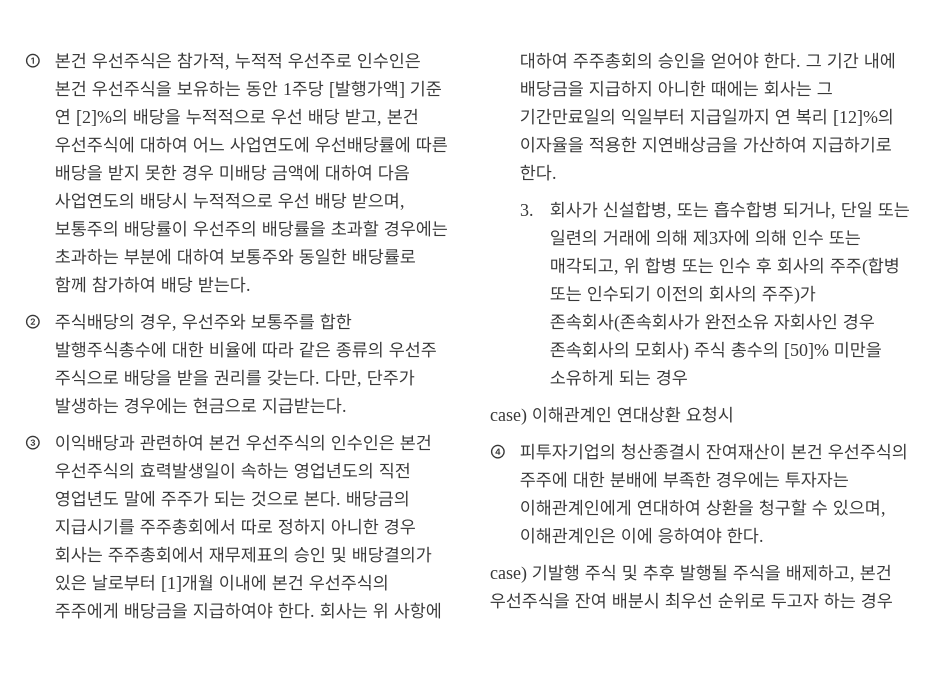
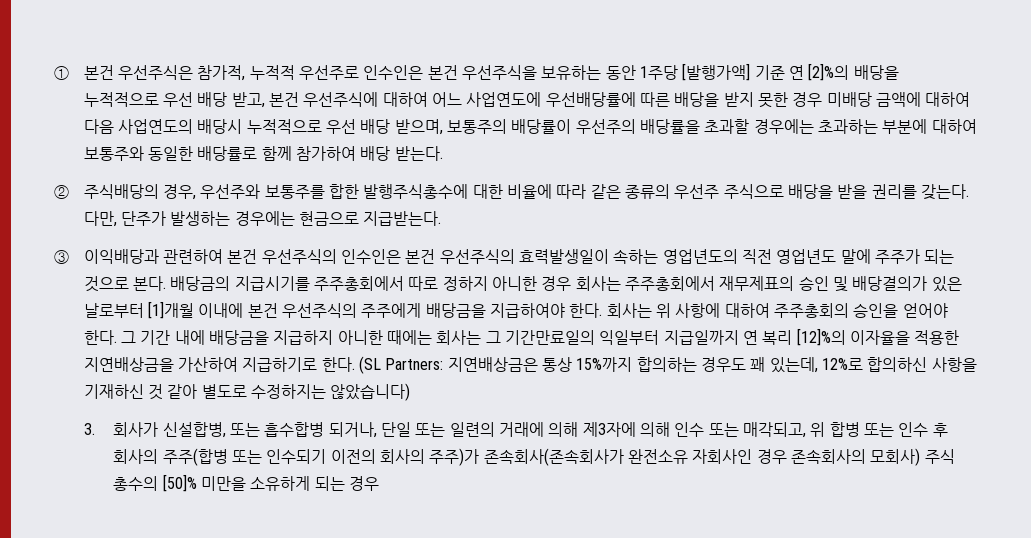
+ (SL Partners: 지연배상금은 통상 15%까지 합의하는 경우도 꽤 있는데, 12%로 합의하신 사항을 기재하신 것 같아 별도로 수정하지는 않았습니다)
- case) 이해관계인 연대상환 요청시
- ④ 피투자기업의 청산종결시 잔여재산이 본건 우선주식의 주주에 대한 분배에 부족한 경우에는 투자자는 이해관계인에게 연대하여 상환을 청구할 수 있으며, 이해관계인은 이에 응하여야 한다.
- case) 기발행 주식 및 추후 발행될 주식을 배제하고, 본건 우선주식을 잔여 배분시 최우선 순위로 두고자 하는 경우

